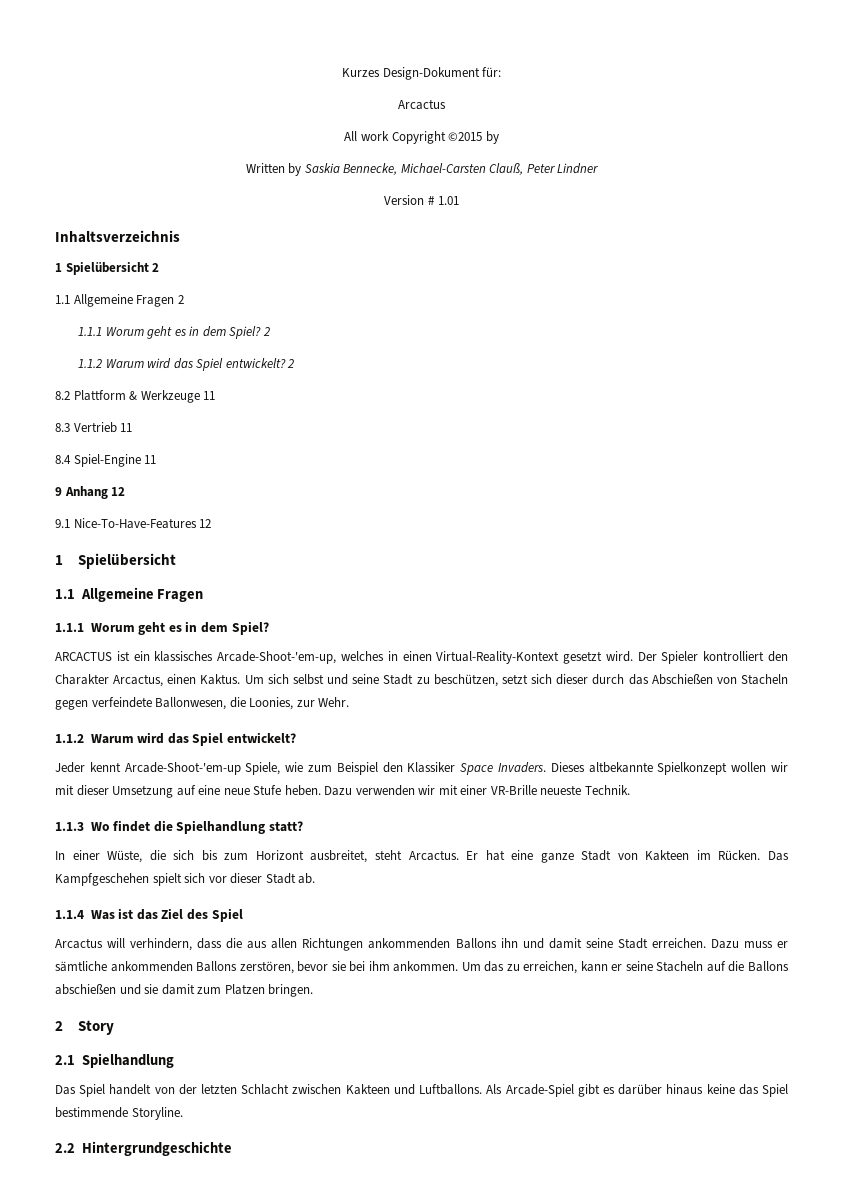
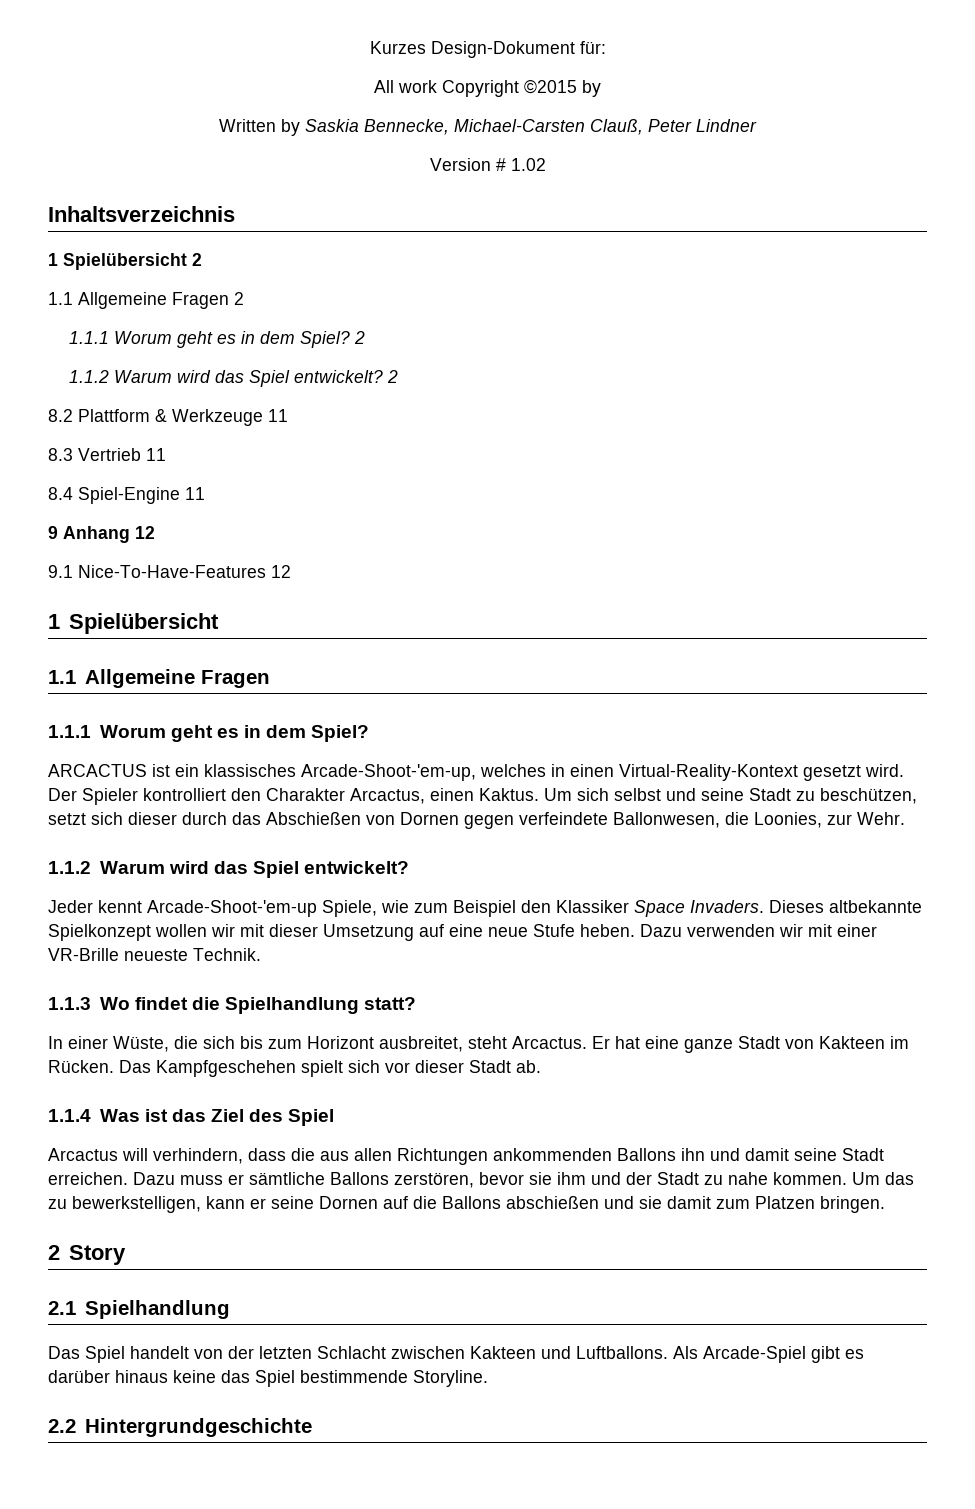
  Kurzes Design-Dokument für:
- Arcactus
- Version # 1.01
+ Version # 1.02
- Um sich selbst und seine Stadt zu beschützen, setzt sich dieser durch das Abschießen von Stacheln gegen verfeindete Ballonwesen, die Loonies, zur Wehr.
+ Um sich selbst und seine Stadt zu beschützen, setzt sich dieser durch das Abschießen von Dornen gegen verfeindete Ballonwesen, die Loonies, zur Wehr.
- Dazu muss er sämtliche ankommenden Ballons zerstören, bevor sie bei ihm ankommen.
+ Dazu muss er sämtliche Ballons zerstören, bevor sie ihm und der Stadt zu nahe kommen.
- Um das zu erreichen, kann er seine Stacheln auf die Ballons abschießen und sie damit zum Platzen bringen.
+ Um das zu bewerkstelligen, kann er seine Dornen auf die Ballons abschießen und sie damit zum Platzen bringen.

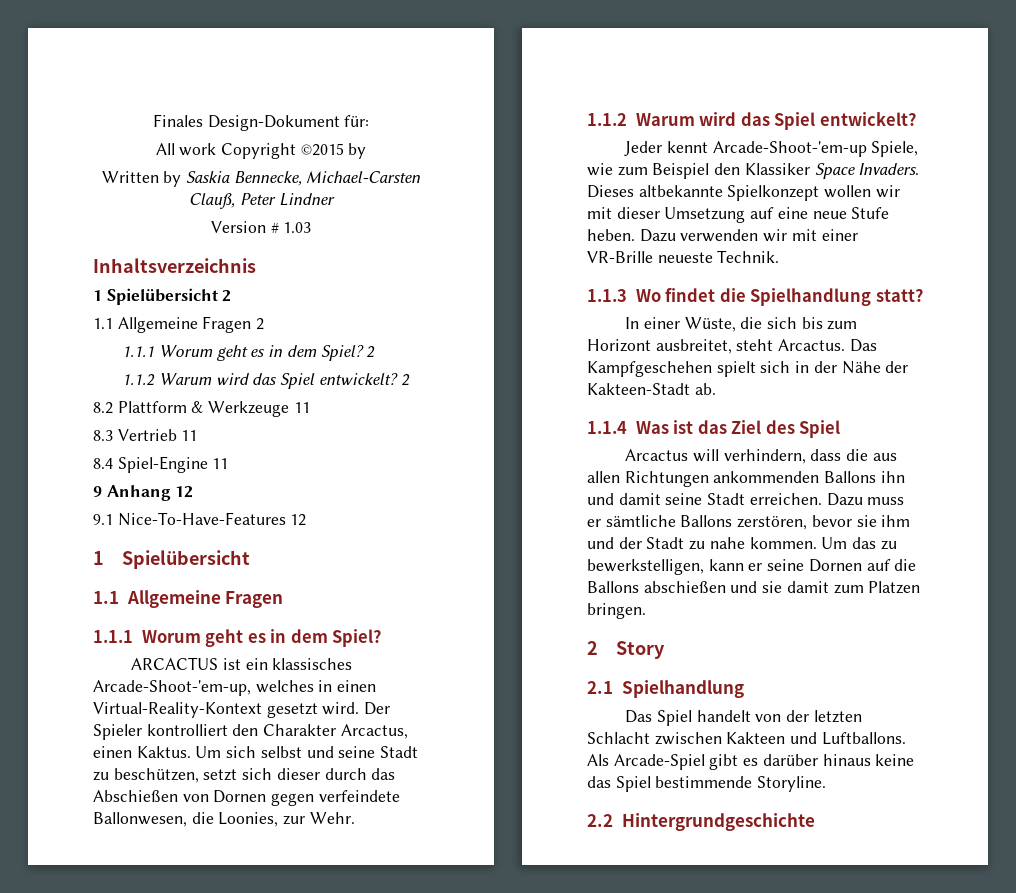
- Kurzes Design-Dokument für:
+ Finales Design-Dokument für:
- Version # 1.02
+ Version # 1.03
- Er hat eine ganze Stadt von Kakteen im Rücken. Das Kampfgeschehen spielt sich vor dieser Stadt ab.
+ Das Kampfgeschehen spielt sich in der Nähe der Kakteen-Stadt ab.

